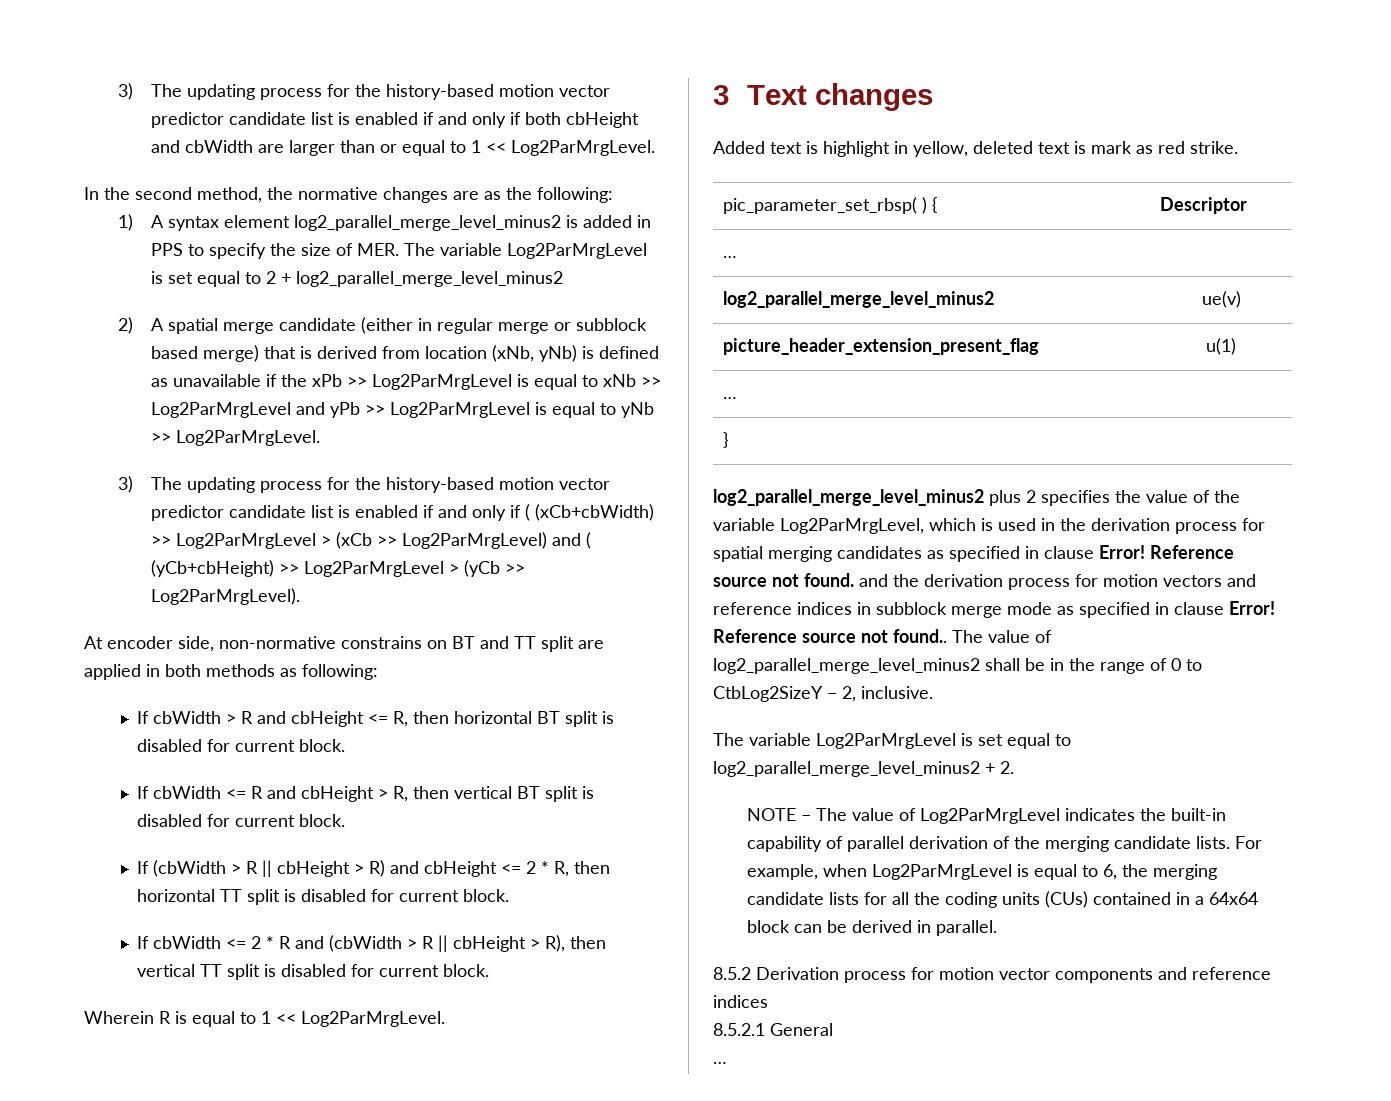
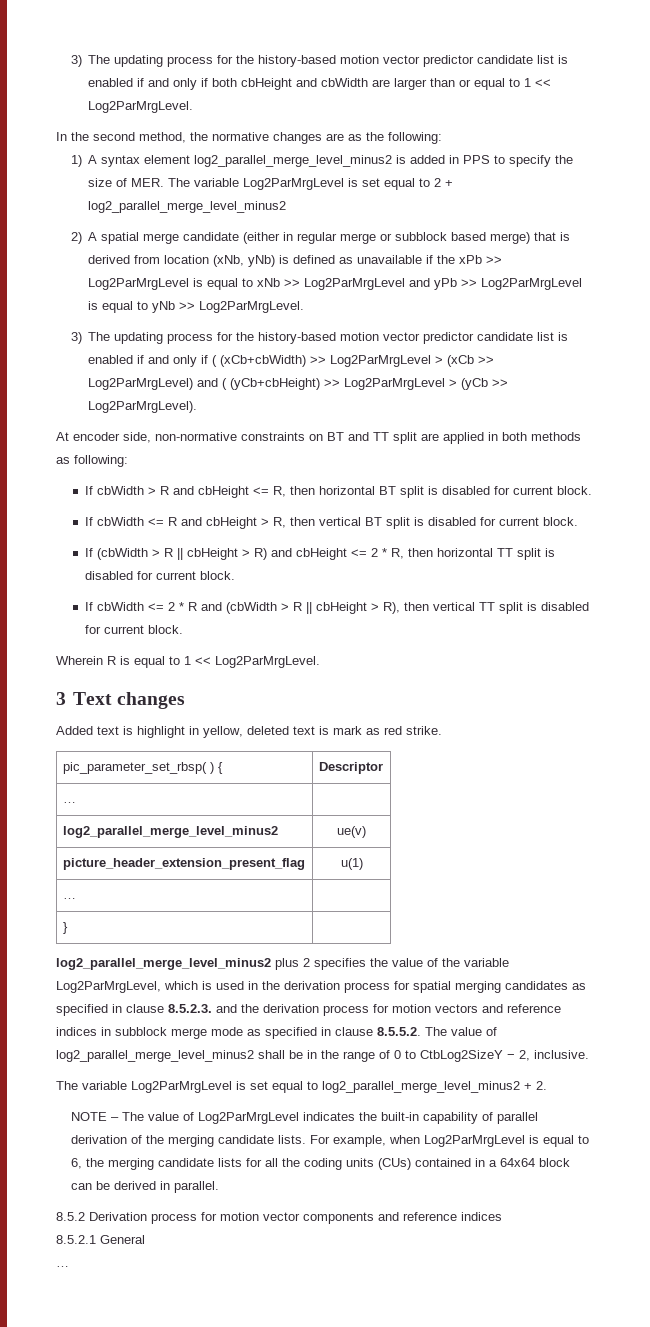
- At encoder side, non-normative constrains on BT and TT split are applied in both methods as following:
+ At encoder side, non-normative constraints on BT and TT split are applied in both methods as following:
- log2_parallel_merge_level_minus2 plus 2 specifies the value of the variable Log2ParMrgLevel, which is used in the derivation process for spatial merging candidates as specified in clause Error! Reference source not found. and the derivation process for motion vectors and reference indices in subblock merge mode as specified in clause Error! Reference source not found.. The value of log2_parallel_merge_level_minus2 shall be in the range of 0 to CtbLog2SizeY − 2, inclusive.
+ log2_parallel_merge_level_minus2 plus 2 specifies the value of the variable Log2ParMrgLevel, which is used in the derivation process for spatial merging candidates as specified in clause 8.5.2.3. and the derivation process for motion vectors and reference indices in subblock merge mode as specified in clause 8.5.5.2. The value of log2_parallel_merge_level_minus2 shall be in the range of 0 to CtbLog2SizeY − 2, inclusive.

